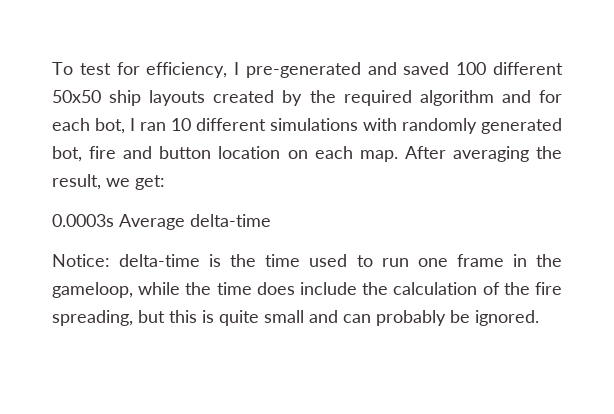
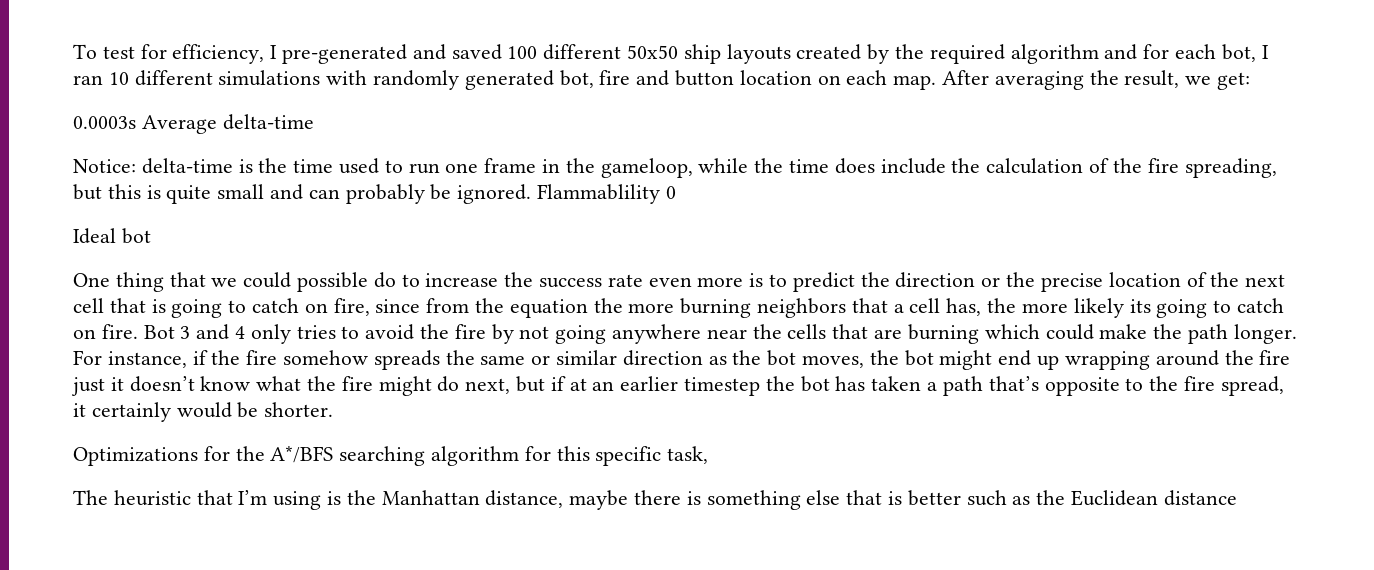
+ Flammablility 0
+ Ideal bot
+ One thing that we could possible do to increase the success rate even more is to predict the direction or the precise location of the next cell that is going to catch on fire, since from the equation the more burning neighbors that a cell has, the more likely its going to catch on fire. Bot 3 and 4 only tries to avoid the fire by not going anywhere near the cells that are burning which could make the path longer. For instance, if the fire somehow spreads the same or similar direction as the bot moves, the bot might end up wrapping around the fire just it doesn’t know what the fire might do next, but if at an earlier timestep the bot has taken a path that’s opposite to the fire spread, it certainly would be shorter.
+ Optimizations for the A*/BFS searching algorithm for this specific task,
+ The heuristic that I’m using is the Manhattan distance, maybe there is something else that is better such as the Euclidean distance

